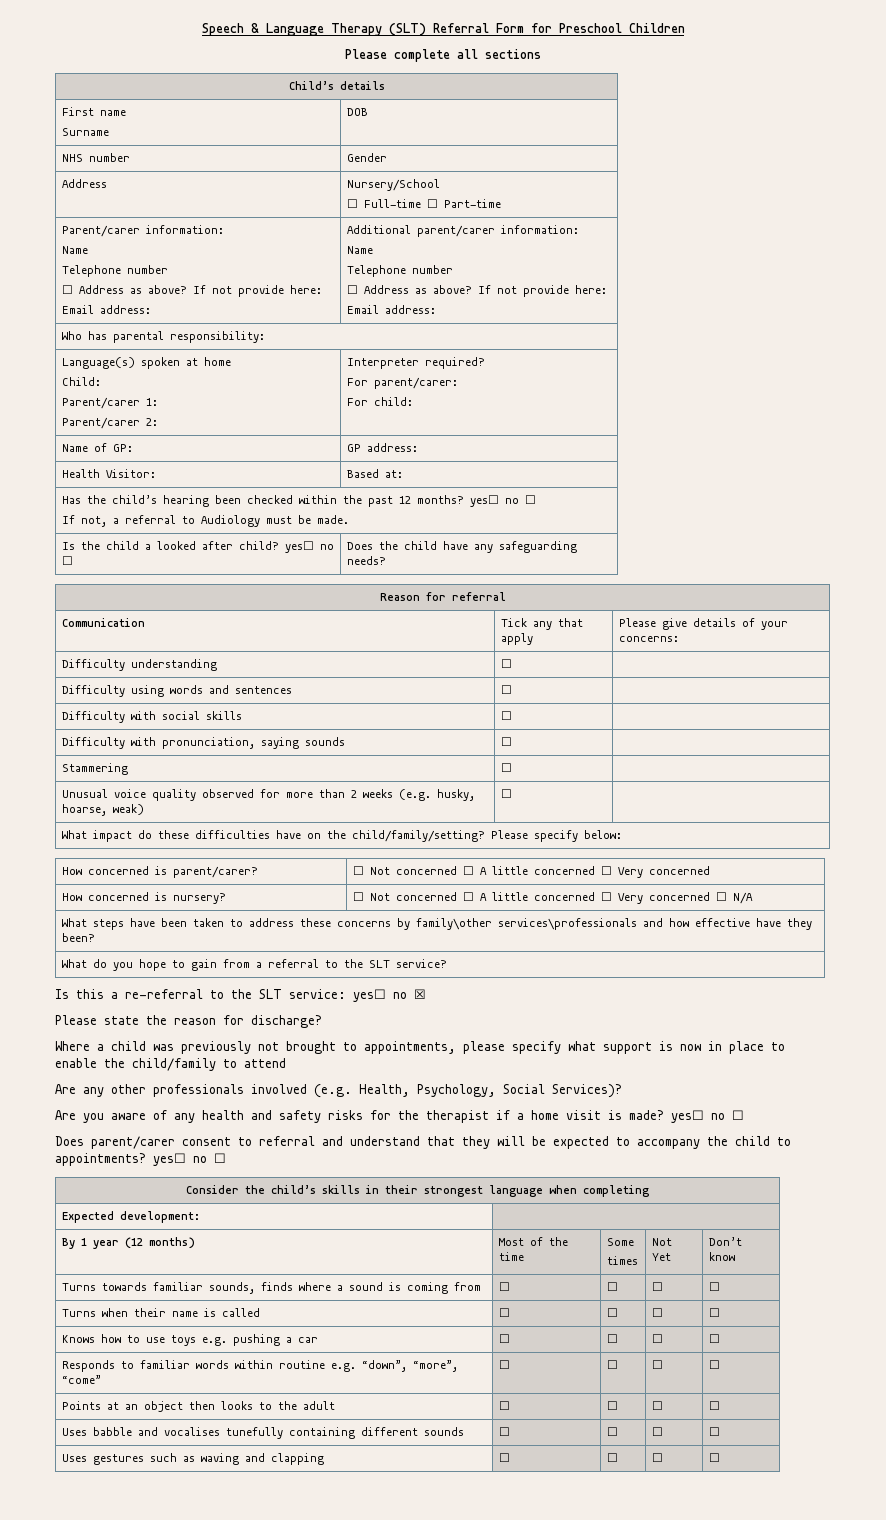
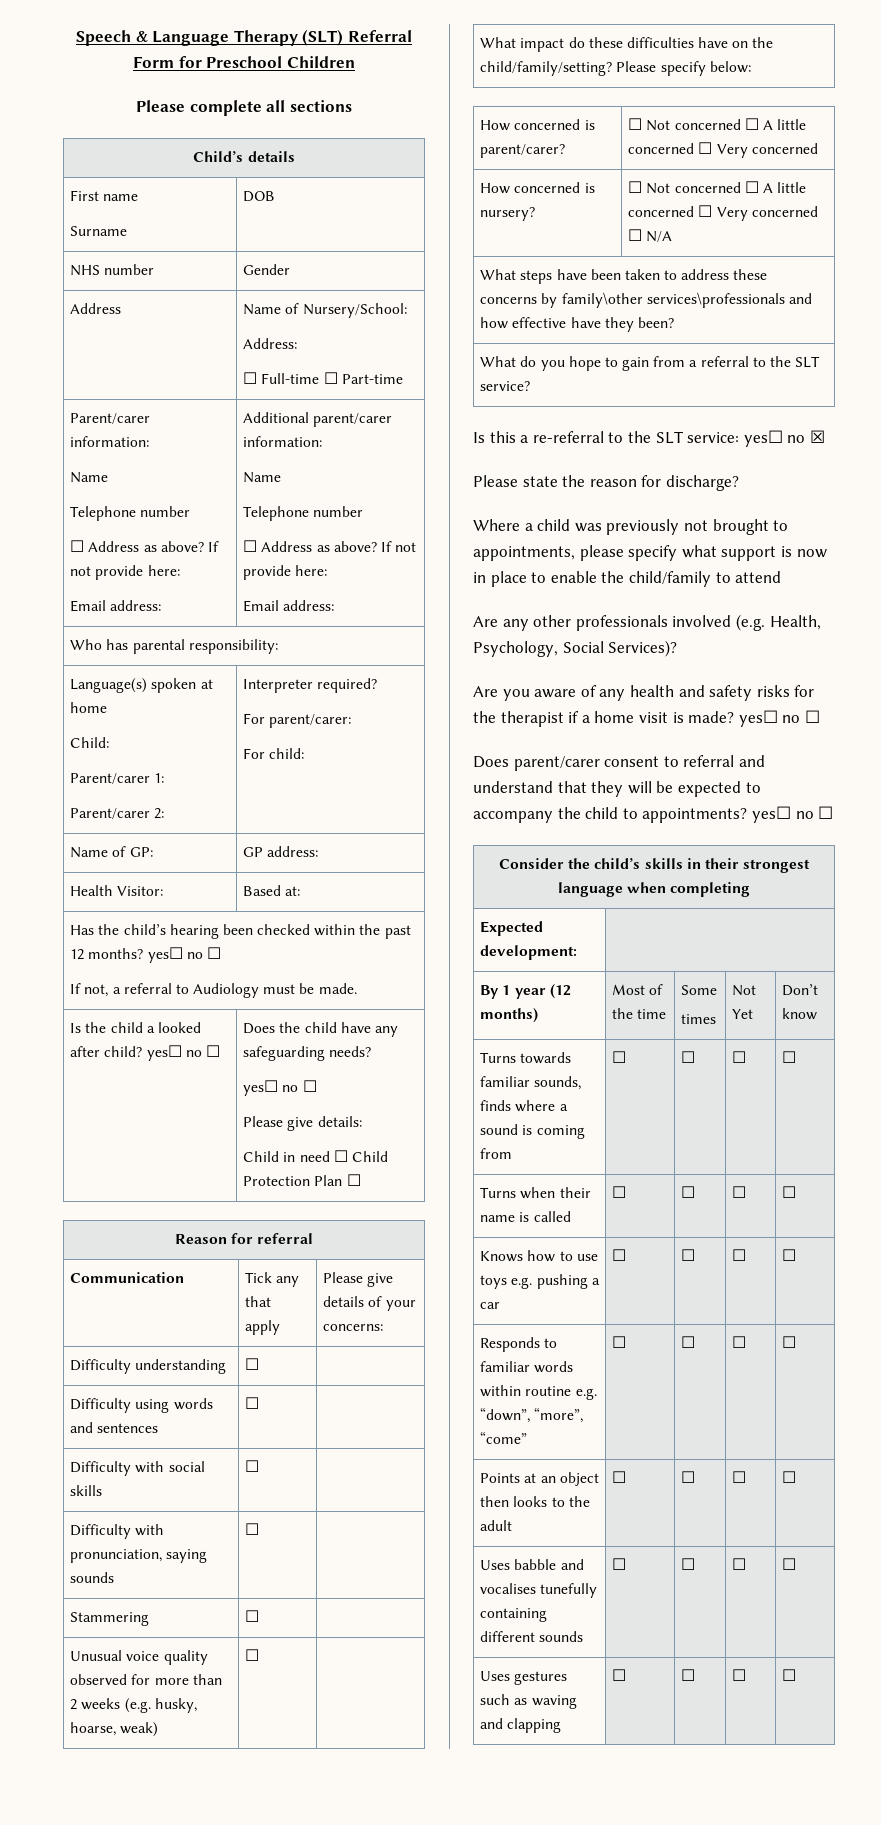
- Address | Nursery/School
+ Address | Name of Nursery/School:
+ Address:
  Is the child a looked after child? yes☐ no ☐ | Does the child have any safeguarding needs?
+ yes☐ no ☐
+ Please give details:
+ Child in need ☐ Child Protection Plan ☐

